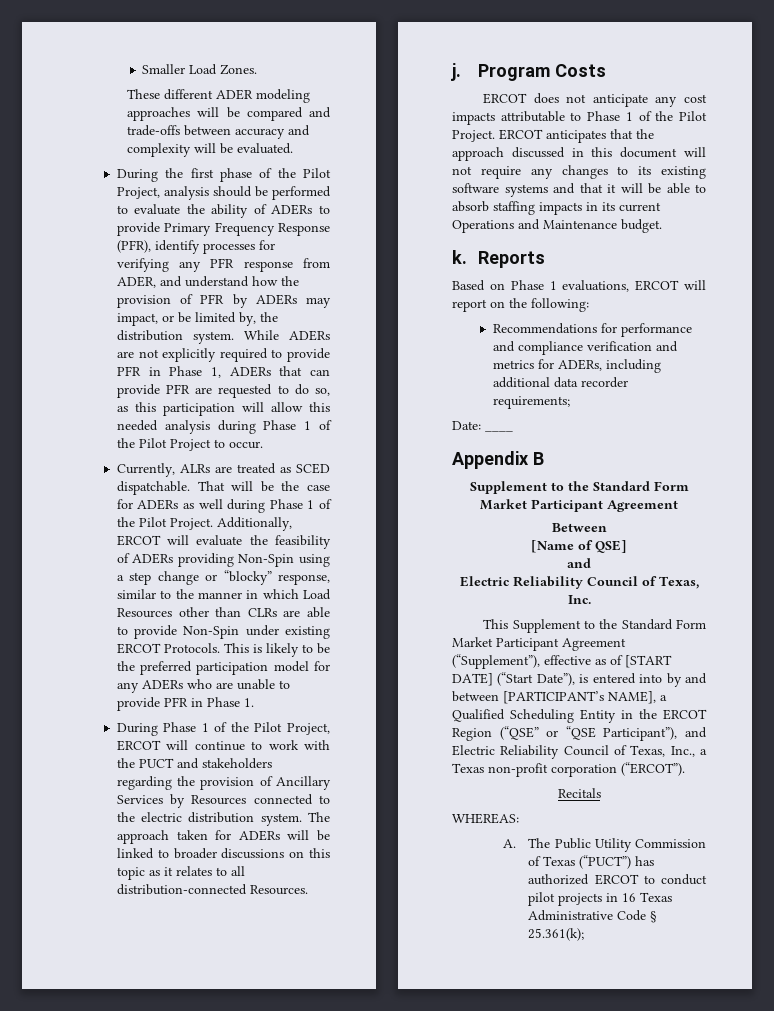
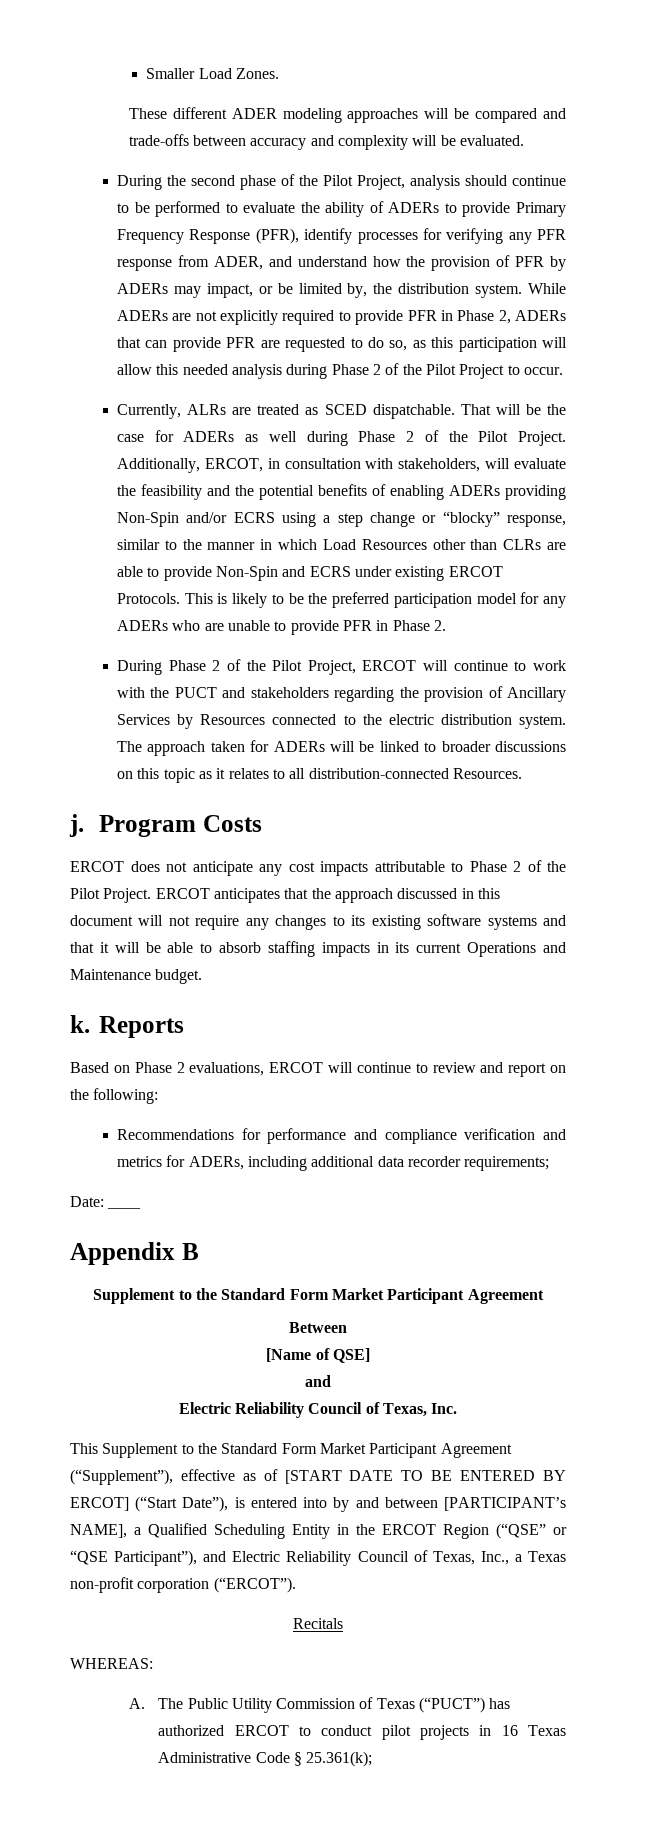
- During the first phase of the Pilot Project, analysis should be performed to evaluate the ability of ADERs to provide Primary Frequency Response (PFR), identify processes for verifying any PFR response from ADER, and understand how the provision of PFR by ADERs may impact, or be limited by, the distribution system.
+ During the second phase of the Pilot Project, analysis should continue to be performed to evaluate the ability of ADERs to provide Primary Frequency Response (PFR), identify processes for verifying any PFR response from ADER, and understand how the provision of PFR by ADERs may impact, or be limited by, the distribution system.
- While ADERs are not explicitly required to provide PFR in Phase 1, ADERs that can provide PFR are requested to do so, as this participation will allow this needed analysis during Phase 1 of the Pilot Project to occur.
+ While ADERs are not explicitly required to provide PFR in Phase 2, ADERs that can provide PFR are requested to do so, as this participation will allow this needed analysis during Phase 2 of the Pilot Project to occur.
- That will be the case for ADERs as well during Phase 1 of the Pilot Project.
+ That will be the case for ADERs as well during Phase 2 of the Pilot Project.
- Additionally, ERCOT will evaluate the feasibility of ADERs providing Non-Spin using a step change or “blocky” response, similar to the manner in which Load Resources other than CLRs are able to provide Non-Spin under existing ERCOT Protocols.
+ Additionally, ERCOT, in consultation with stakeholders, will evaluate the feasibility and the potential benefits of enabling ADERs providing Non-Spin and/or ECRS using a step change or “blocky” response, similar to the manner in which Load Resources other than CLRs are able to provide Non-Spin and ECRS under existing ERCOT Protocols.
- This is likely to be the preferred participation model for any ADERs who are unable to provide PFR in Phase 1.
+ This is likely to be the preferred participation model for any ADERs who are unable to provide PFR in Phase 2.
- During Phase 1 of the Pilot Project, ERCOT will continue to work with the PUCT and stakeholders regarding the provision of Ancillary Services by Resources connected to the electric distribution system.
+ During Phase 2 of the Pilot Project, ERCOT will continue to work with the PUCT and stakeholders regarding the provision of Ancillary Services by Resources connected to the electric distribution system.
- ERCOT does not anticipate any cost impacts attributable to Phase 1 of the Pilot Project.
+ ERCOT does not anticipate any cost impacts attributable to Phase 2 of the Pilot Project.
- Based on Phase 1 evaluations, ERCOT will report on the following:
+ Based on Phase 2 evaluations, ERCOT will continue to review and report on the following:
- This Supplement to the Standard Form Market Participant Agreement (“Supplement”), effective as of [START DATE] (“Start Date”), is entered into by and between [PARTICIPANT’s NAME], a Qualified Scheduling Entity in the ERCOT Region (“QSE” or “QSE Participant”), and Electric Reliability Council of Texas, Inc., a Texas non-profit corporation (“ERCOT”).
+ This Supplement to the Standard Form Market Participant Agreement (“Supplement”), effective as of [START DATE TO BE ENTERED BY ERCOT] (“Start Date”), is entered into by and between [PARTICIPANT’s NAME], a Qualified Scheduling Entity in the ERCOT Region (“QSE” or “QSE Participant”), and Electric Reliability Council of Texas, Inc., a Texas non-profit corporation (“ERCOT”).

